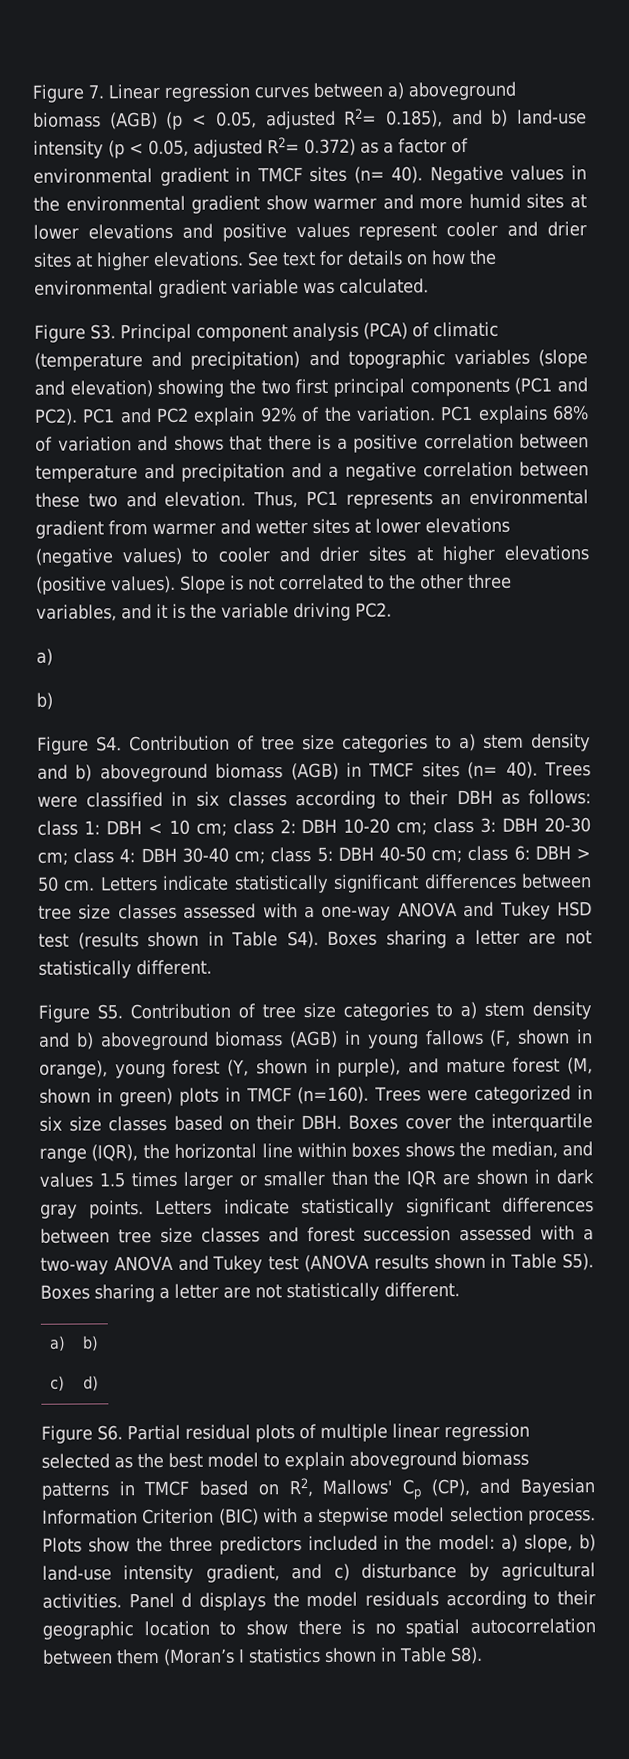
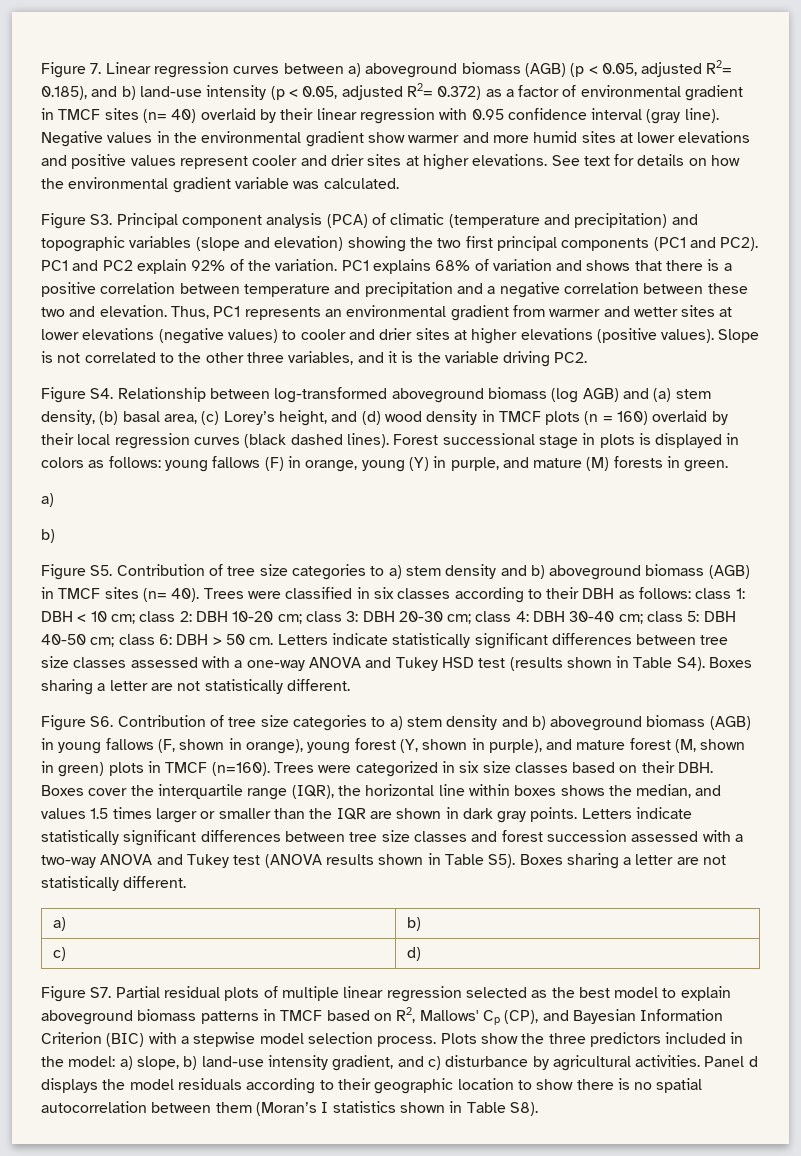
- Figure 7. Linear regression curves between a) aboveground biomass (AGB) (p < 0.05, adjusted R2= 0.185), and b) land-use intensity (p < 0.05, adjusted R2= 0.372) as a factor of environmental gradient in TMCF sites (n= 40).
+ Figure 7. Linear regression curves between a) aboveground biomass (AGB) (p < 0.05, adjusted R2= 0.185), and b) land-use intensity (p < 0.05, adjusted R2= 0.372) as a factor of environmental gradient in TMCF sites (n= 40) overlaid by their linear regression with 0.95 confidence interval (gray line).
+ Figure S4. Relationship between log-transformed aboveground biomass (log AGB) and (a) stem density, (b) basal area, (c) Lorey’s height, and (d) wood density in TMCF plots (n = 160) overlaid by their local regression curves (black dashed lines). Forest successional stage in plots is displayed in colors as follows: young fallows (F) in orange, young (Y) in purple, and mature (M) forests in green.
- Figure S4. Contribution of tree size categories to a) stem density and b) aboveground biomass (AGB) in TMCF sites (n= 40).
+ Figure S5. Contribution of tree size categories to a) stem density and b) aboveground biomass (AGB) in TMCF sites (n= 40).
- Figure S5. Contribution of tree size categories to a) stem density and b) aboveground biomass (AGB) in young fallows (F, shown in orange), young forest (Y, shown in purple), and mature forest (M, shown in green) plots in TMCF (n=160).
+ Figure S6. Contribution of tree size categories to a) stem density and b) aboveground biomass (AGB) in young fallows (F, shown in orange), young forest (Y, shown in purple), and mature forest (M, shown in green) plots in TMCF (n=160).
- Figure S6. Partial residual plots of multiple linear regression selected as the best model to explain aboveground biomass patterns in TMCF based on R2, Mallows' Cp (CP), and Bayesian Information Criterion (BIC) with a stepwise model selection process.
+ Figure S7. Partial residual plots of multiple linear regression selected as the best model to explain aboveground biomass patterns in TMCF based on R2, Mallows' Cp (CP), and Bayesian Information Criterion (BIC) with a stepwise model selection process.

